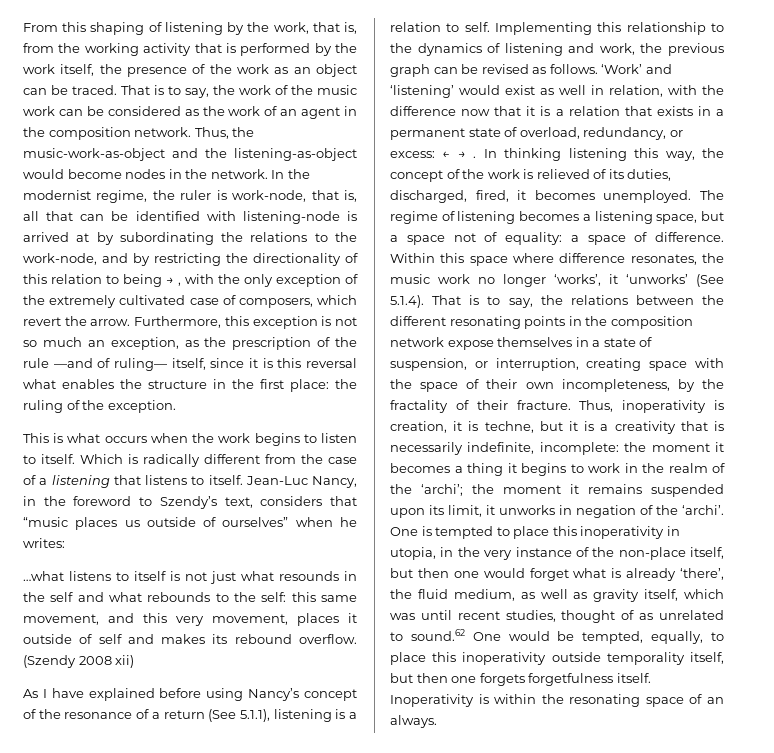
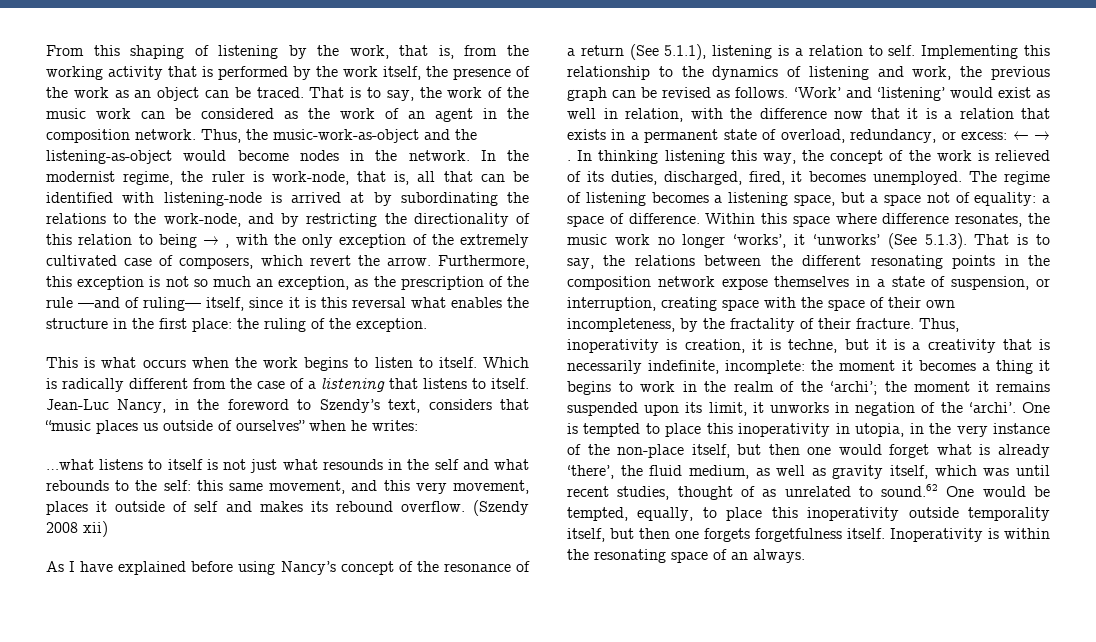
- Within this space where difference resonates, the music work no longer ‘works’, it ‘unworks’ (See 5.1.4). That is to say, the relations between the different resonating points in the composition network expose themselves in a state of suspension, or interruption, creating space with the space of their own incompleteness, by the fractality of their fracture.
+ Within this space where difference resonates, the music work no longer ‘works’, it ‘unworks’ (See 5.1.3). That is to say, the relations between the different resonating points in the composition network expose themselves in a state of suspension, or interruption, creating space with the space of their own incompleteness, by the fractality of their fracture.

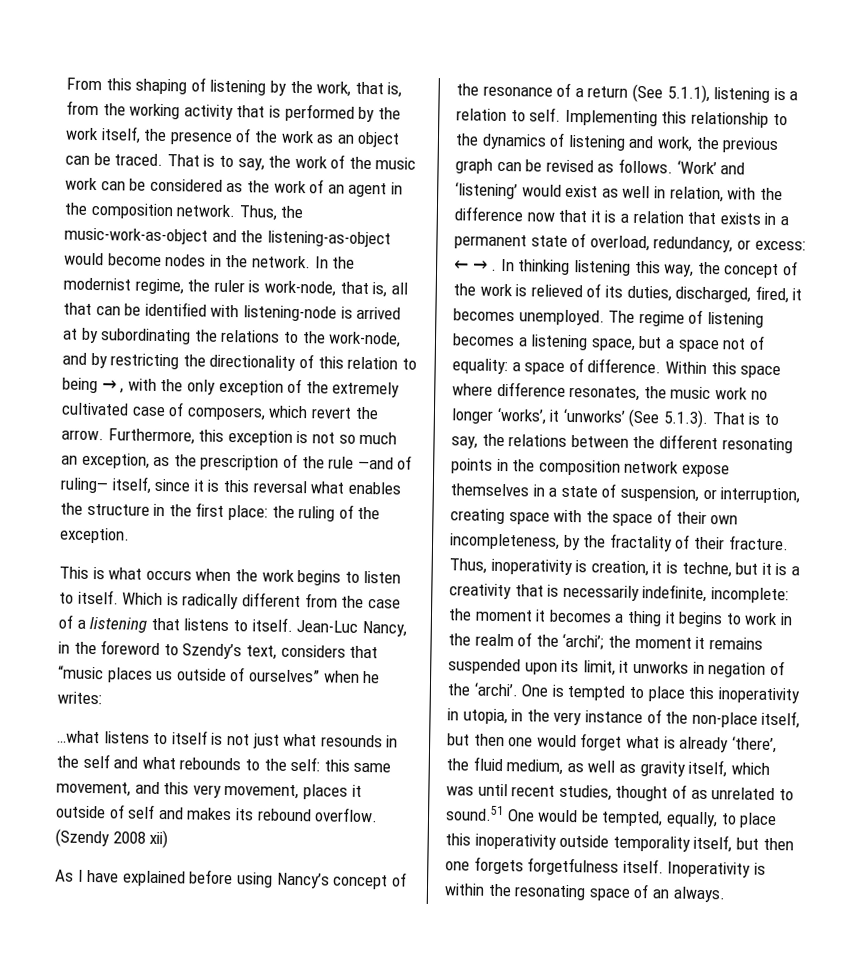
- One is tempted to place this inoperativity in utopia, in the very instance of the non-place itself, but then one would forget what is already ‘there’, the fluid medium, as well as gravity itself, which was until recent studies, thought of as unrelated to sound.62 One would be tempted, equally, to place this inoperativity outside temporality itself, but then one forgets forgetfulness itself.
+ One is tempted to place this inoperativity in utopia, in the very instance of the non-place itself, but then one would forget what is already ‘there’, the fluid medium, as well as gravity itself, which was until recent studies, thought of as unrelated to sound.51 One would be tempted, equally, to place this inoperativity outside temporality itself, but then one forgets forgetfulness itself.

